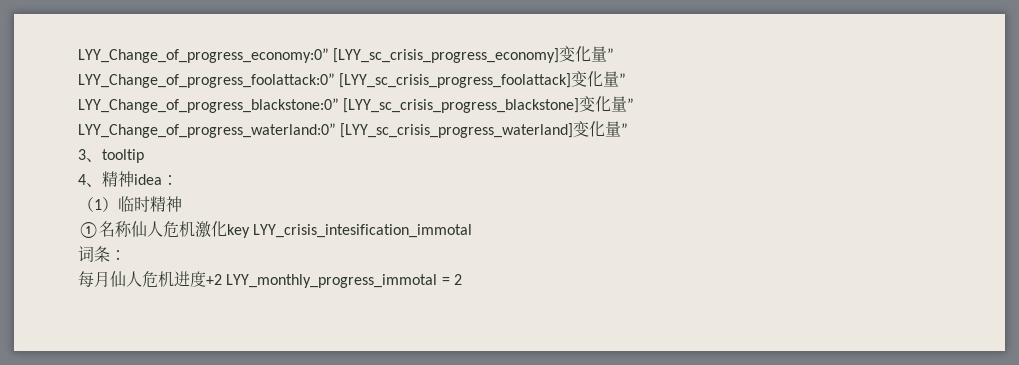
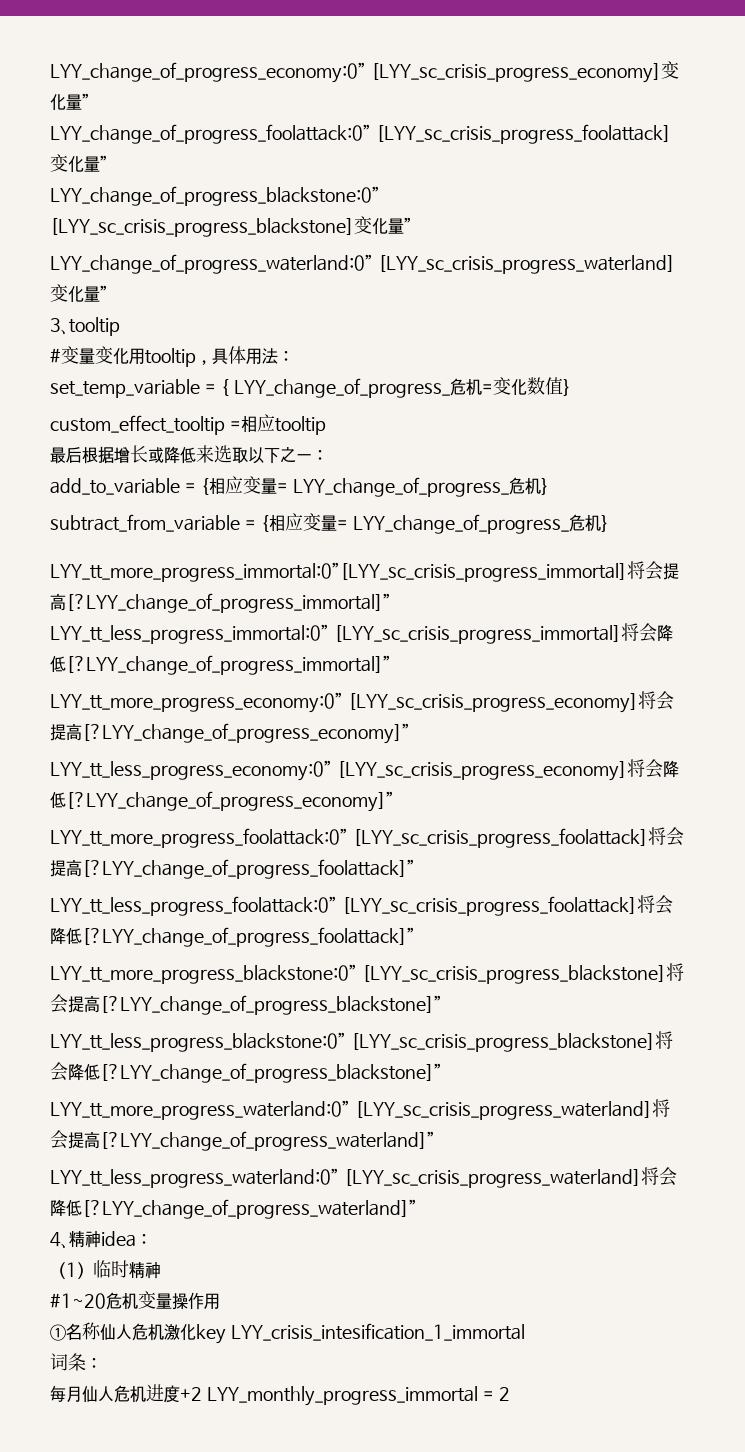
- LYY_Change_of_progress_economy:0” [LYY_sc_crisis_progress_economy]变化量”
+ LYY_change_of_progress_economy:0” [LYY_sc_crisis_progress_economy]变化量”
- LYY_Change_of_progress_foolattack:0” [LYY_sc_crisis_progress_foolattack]变化量”
+ LYY_change_of_progress_foolattack:0” [LYY_sc_crisis_progress_foolattack]变化量”
- LYY_Change_of_progress_blackstone:0” [LYY_sc_crisis_progress_blackstone]变化量”
+ LYY_change_of_progress_blackstone:0” [LYY_sc_crisis_progress_blackstone]变化量”
- LYY_Change_of_progress_waterland:0” [LYY_sc_crisis_progress_waterland]变化量”
+ LYY_change_of_progress_waterland:0” [LYY_sc_crisis_progress_waterland]变化量”
+ #变量变化用tooltip，具体用法：
+ set_temp_variable = { LYY_change_of_progress_危机=变化数值}
+ custom_effect_tooltip =相应tooltip
+ 最后根据增长或降低来选取以下之一：
+ add_to_variable = {相应变量= LYY_change_of_progress_危机}
+ subtract_from_variable = {相应变量= LYY_change_of_progress_危机}
+ LYY_tt_more_progress_immortal:0”[LYY_sc_crisis_progress_immortal]将会提高[?LYY_change_of_progress_immortal]”
+ LYY_tt_less_progress_immortal:0” [LYY_sc_crisis_progress_immortal]将会降低[?LYY_change_of_progress_immortal]”
+ LYY_tt_more_progress_economy:0” [LYY_sc_crisis_progress_economy]将会提高[?LYY_change_of_progress_economy]”
+ LYY_tt_less_progress_economy:0” [LYY_sc_crisis_progress_economy]将会降低[?LYY_change_of_progress_economy]”
+ LYY_tt_more_progress_foolattack:0” [LYY_sc_crisis_progress_foolattack]将会提高[?LYY_change_of_progress_foolattack]”
+ LYY_tt_less_progress_foolattack:0” [LYY_sc_crisis_progress_foolattack]将会降低[?LYY_change_of_progress_foolattack]”
+ LYY_tt_more_progress_blackstone:0” [LYY_sc_crisis_progress_blackstone]将会提高[?LYY_change_of_progress_blackstone]”
+ LYY_tt_less_progress_blackstone:0” [LYY_sc_crisis_progress_blackstone]将会降低[?LYY_change_of_progress_blackstone]”
+ LYY_tt_more_progress_waterland:0” [LYY_sc_crisis_progress_waterland]将会提高[?LYY_change_of_progress_waterland]”
+ LYY_tt_less_progress_waterland:0” [LYY_sc_crisis_progress_waterland]将会降低[?LYY_change_of_progress_waterland]”
+ #1~20危机变量操作用
- ①名称仙人危机激化key LYY_crisis_intesification_immotal
+ ①名称仙人危机激化key LYY_crisis_intesification_1_immortal
- 每月仙人危机进度+2 LYY_monthly_progress_immotal = 2
+ 每月仙人危机进度+2 LYY_monthly_progress_immortal = 2

